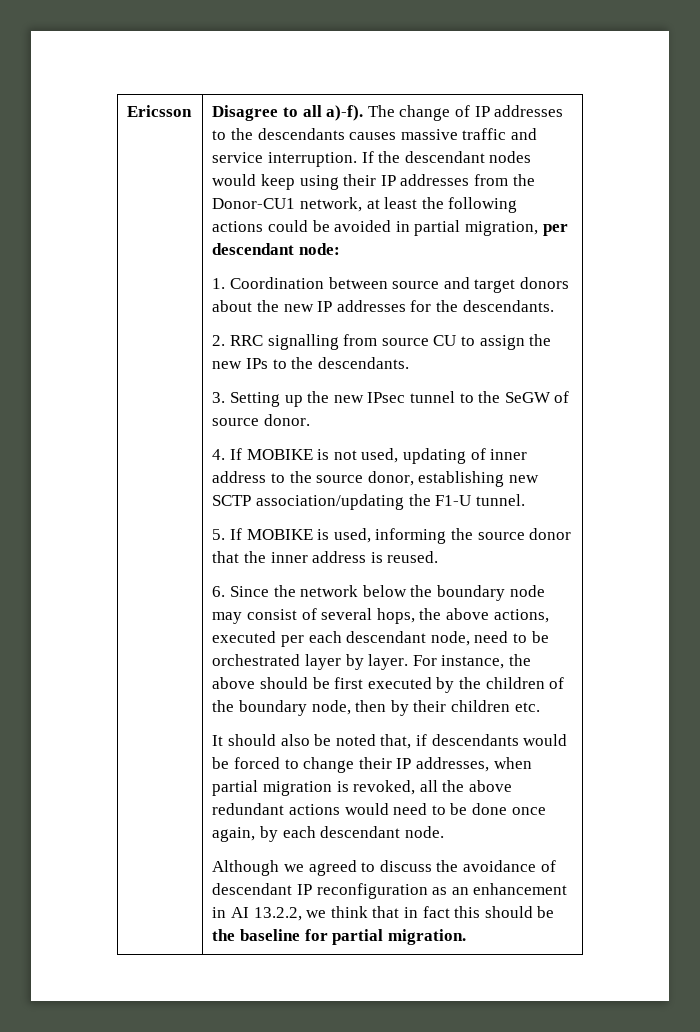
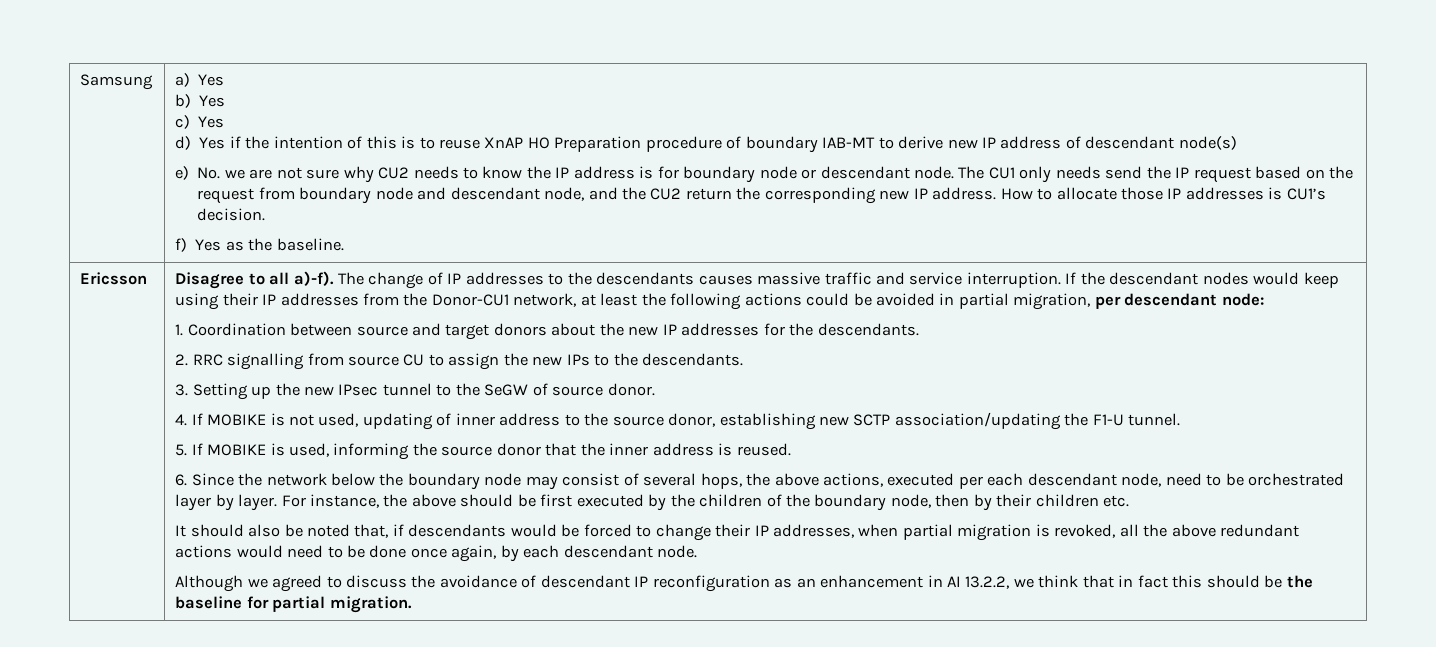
+ Samsung | a) Yes
+ b) Yes
+ c) Yes
+ d) Yes if the intention of this is to reuse XnAP HO Preparation procedure of boundary IAB-MT to derive new IP address of descendant node(s)
+ e) No. we are not sure why CU2 needs to know the IP address is for boundary node or descendant node. The CU1 only needs send the IP request based on the request from boundary node and descendant node, and the CU2 return the corresponding new IP address. How to allocate those IP addresses is CU1’s decision.
+ f) Yes as the baseline.

